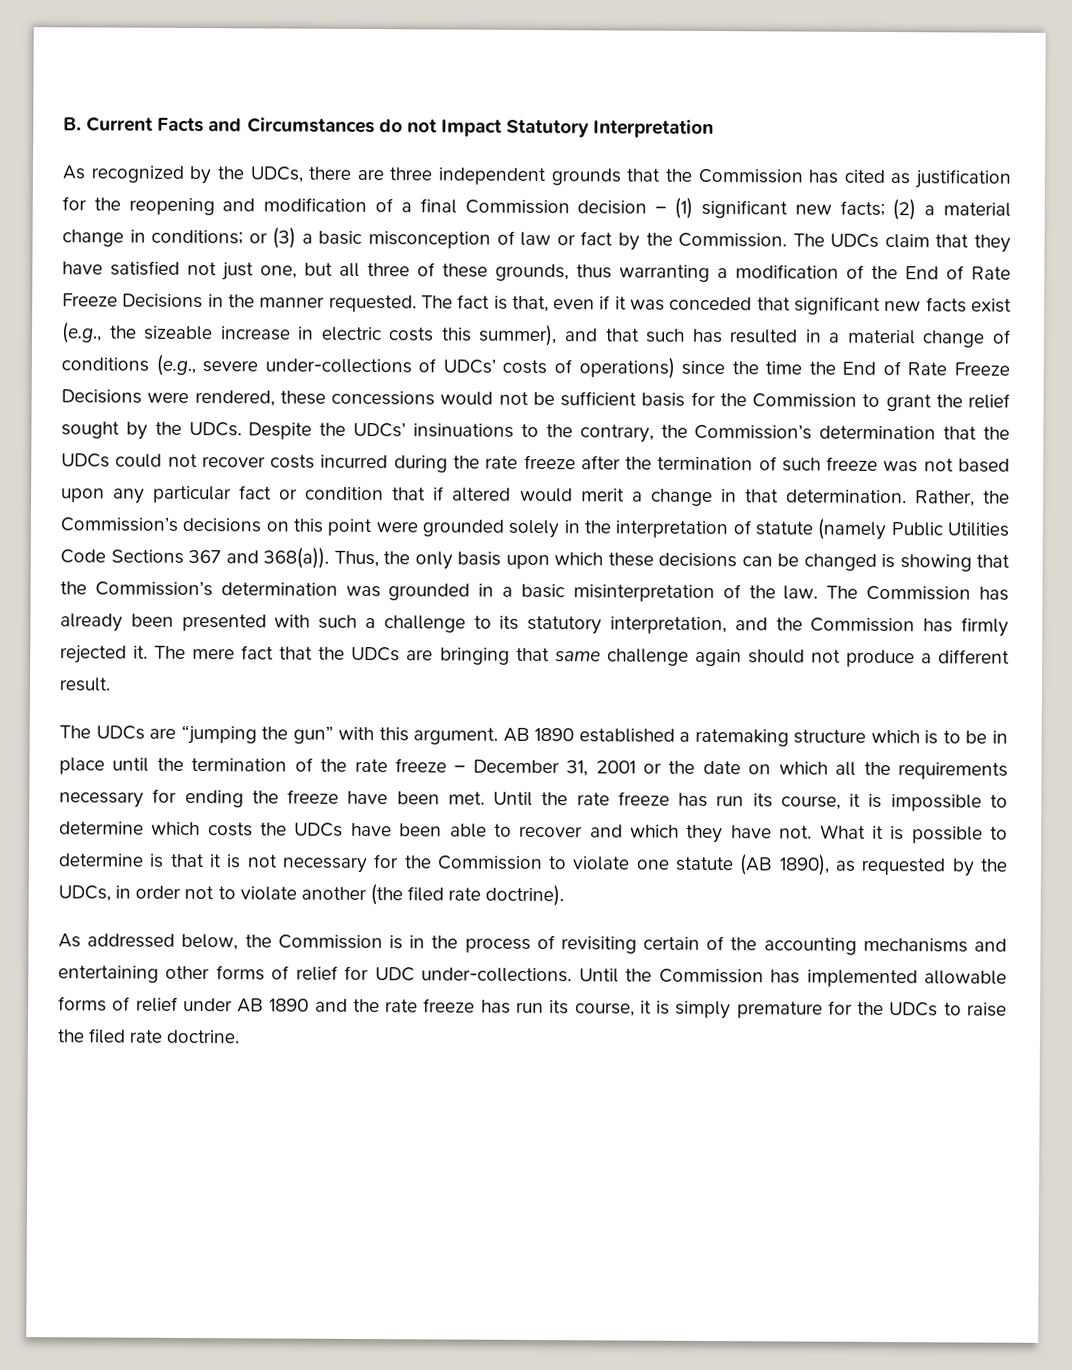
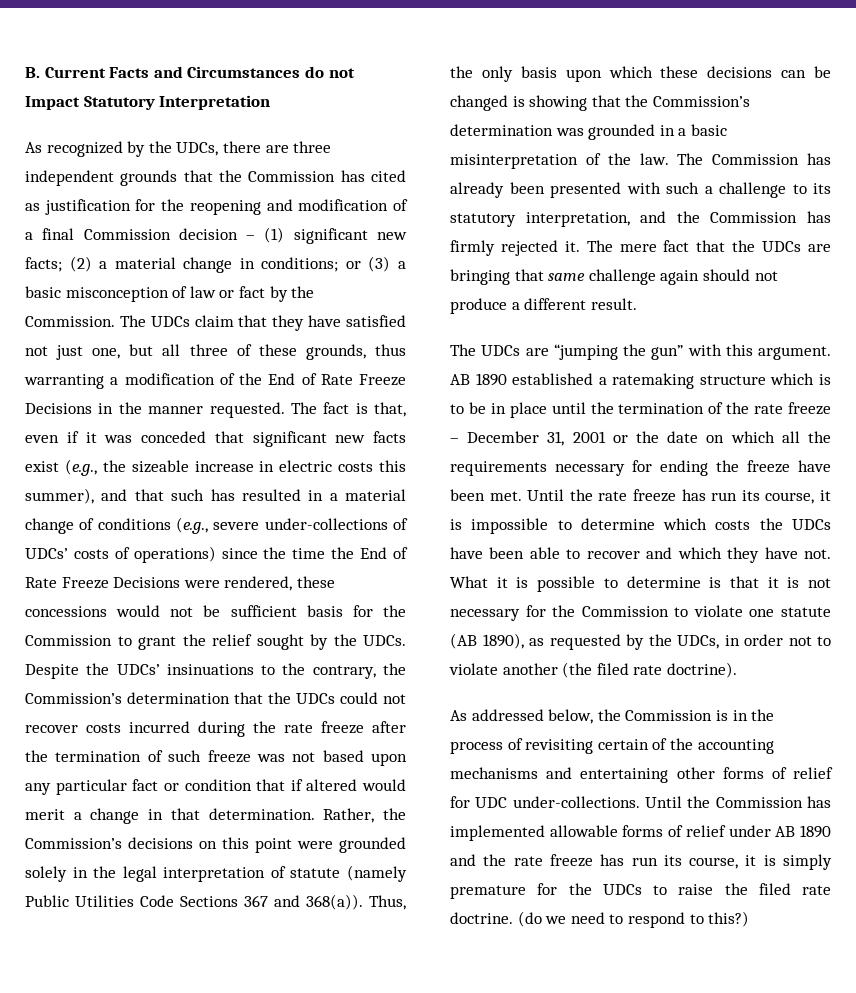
- Rather, the Commission’s decisions on this point were grounded solely in the interpretation of statute (namely Public Utilities Code Sections 367 and 368(a)).
+ Rather, the Commission’s decisions on this point were grounded solely in the legal interpretation of statute (namely Public Utilities Code Sections 367 and 368(a)).
+ (do we need to respond to this?)

